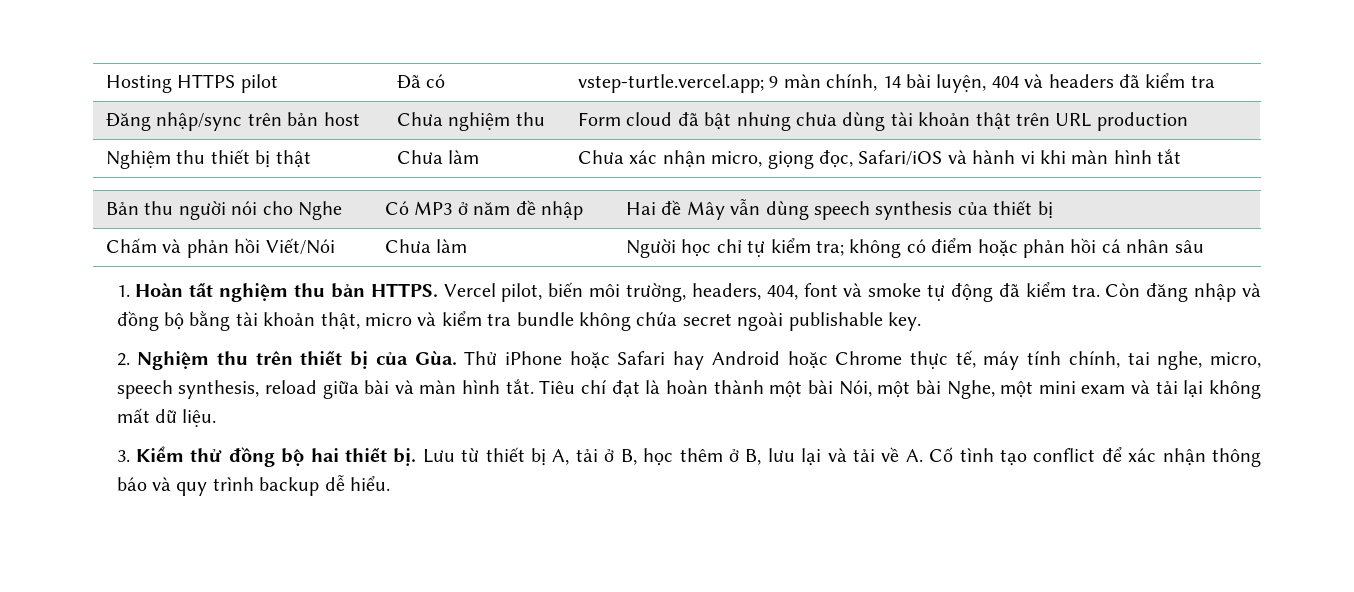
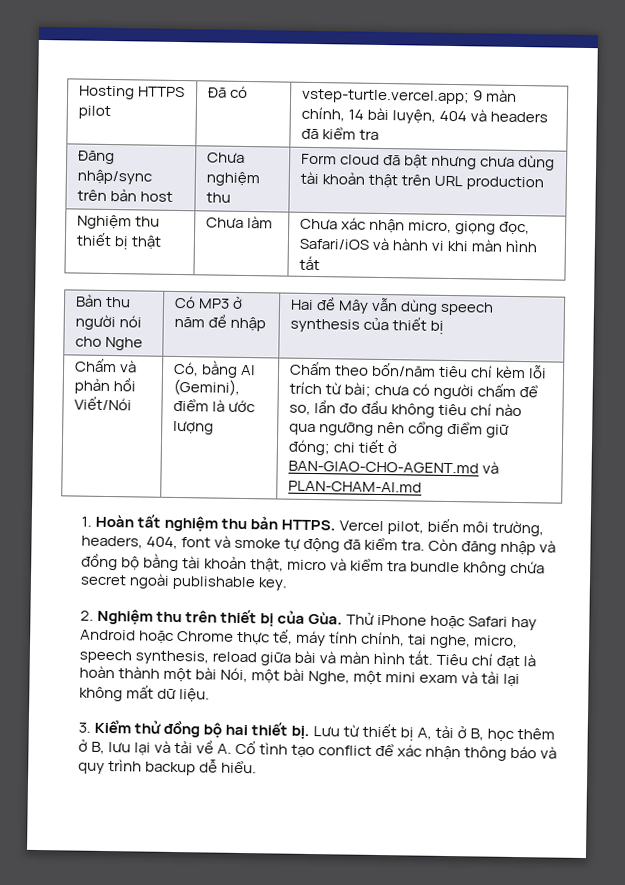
- Chưa làm | Người học chỉ tự kiểm tra; không có điểm hoặc phản hồi cá nhân sâu
+ Có, bằng AI (Gemini), điểm là ước lượng | Chấm theo bốn/năm tiêu chí kèm lỗi trích từ bài; chưa có người chấm để so, lần đo đầu không tiêu chí nào qua ngưỡng nên cổng điểm giữ đóng; chi tiết ở BAN-GIAO-CHO-AGENT.md và PLAN-CHAM-AI.md

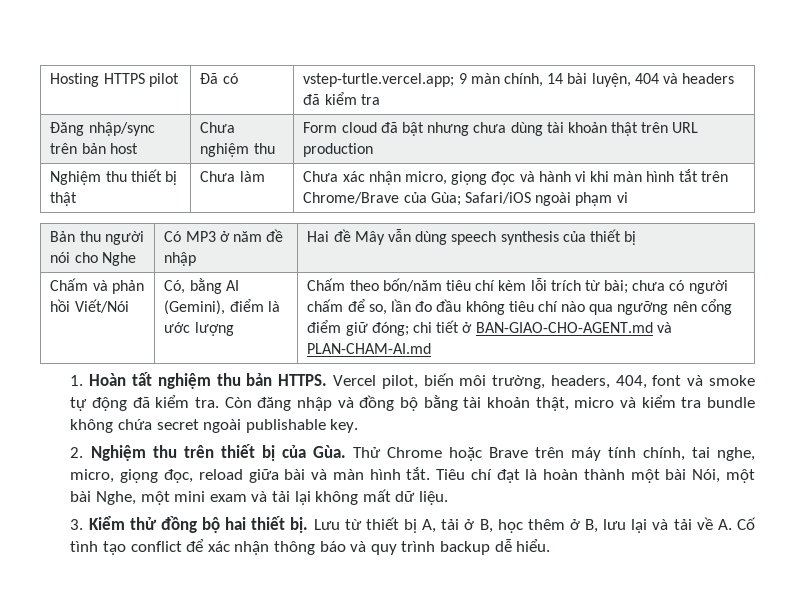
- Nghiệm thu thiết bị thật | Chưa làm | Chưa xác nhận micro, giọng đọc, Safari/iOS và hành vi khi màn hình tắt
+ Nghiệm thu thiết bị thật | Chưa làm | Chưa xác nhận micro, giọng đọc và hành vi khi màn hình tắt trên Chrome/Brave của Gùa; Safari/iOS ngoài phạm vi
- 2. Nghiệm thu trên thiết bị của Gùa. Thử iPhone hoặc Safari hay Android hoặc Chrome thực tế, máy tính chính, tai nghe, micro, speech synthesis, reload giữa bài và màn hình tắt.
+ 2. Nghiệm thu trên thiết bị của Gùa. Thử Chrome hoặc Brave trên máy tính chính, tai nghe, micro, giọng đọc, reload giữa bài và màn hình tắt.

